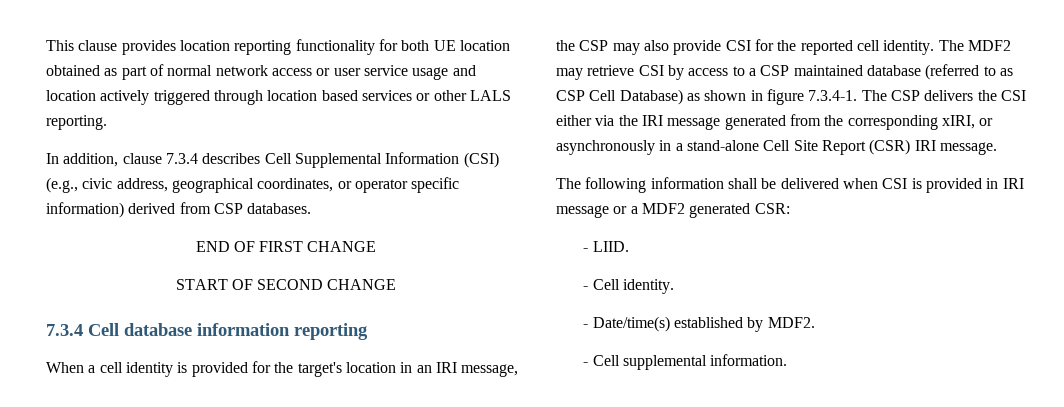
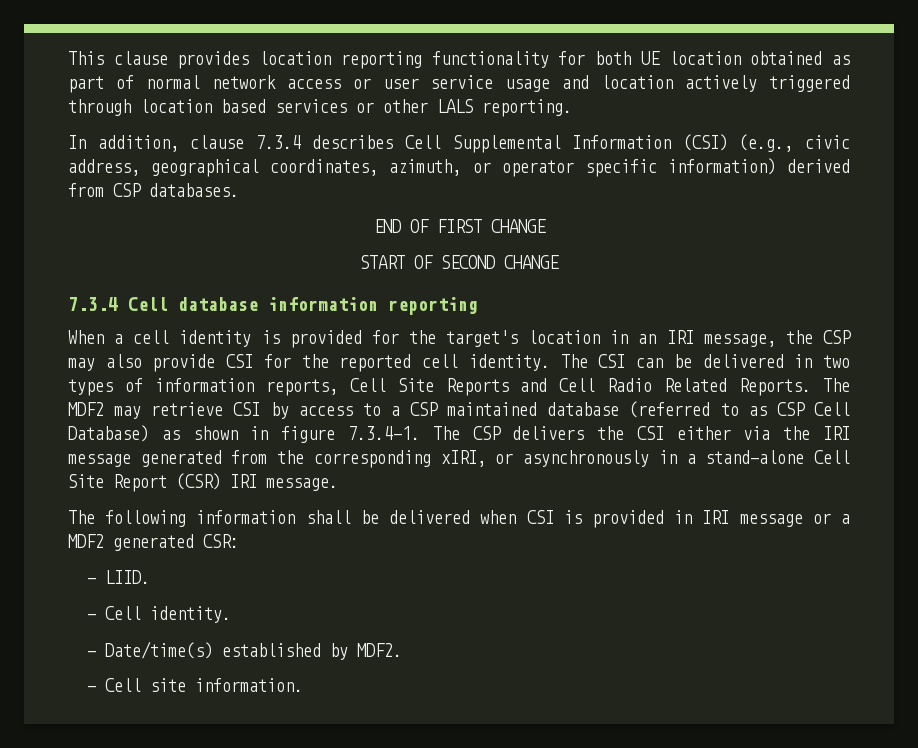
- In addition, clause 7.3.4 describes Cell Supplemental Information (CSI) (e.g., civic address, geographical coordinates, or operator specific information) derived from CSP databases.
+ In addition, clause 7.3.4 describes Cell Supplemental Information (CSI) (e.g., civic address, geographical coordinates, azimuth, or operator specific information) derived from CSP databases.
- The MDF2 may retrieve CSI by access to a CSP maintained database (referred to as CSP Cell Database) as shown in figure 7.3.4-1. The CSP delivers the CSI either via the IRI message generated from the corresponding xIRI, or asynchronously in a stand-alone Cell Site Report (CSR) IRI message.
+ The CSI can be delivered in two types of information reports, Cell Site Reports and Cell Radio Related Reports. The MDF2 may retrieve CSI by access to a CSP maintained database (referred to as CSP Cell Database) as shown in figure 7.3.4-1. The CSP delivers the CSI either via the IRI message generated from the corresponding xIRI, or asynchronously in a stand-alone Cell Site Report (CSR) IRI message.
- - Cell supplemental information.
+ - Cell site information.

